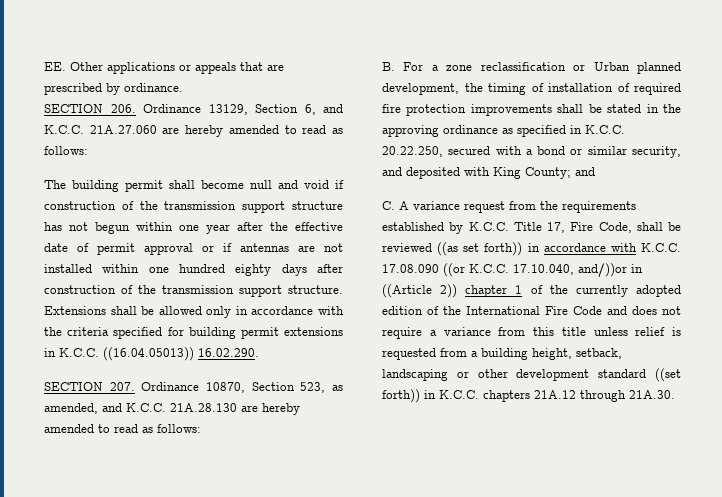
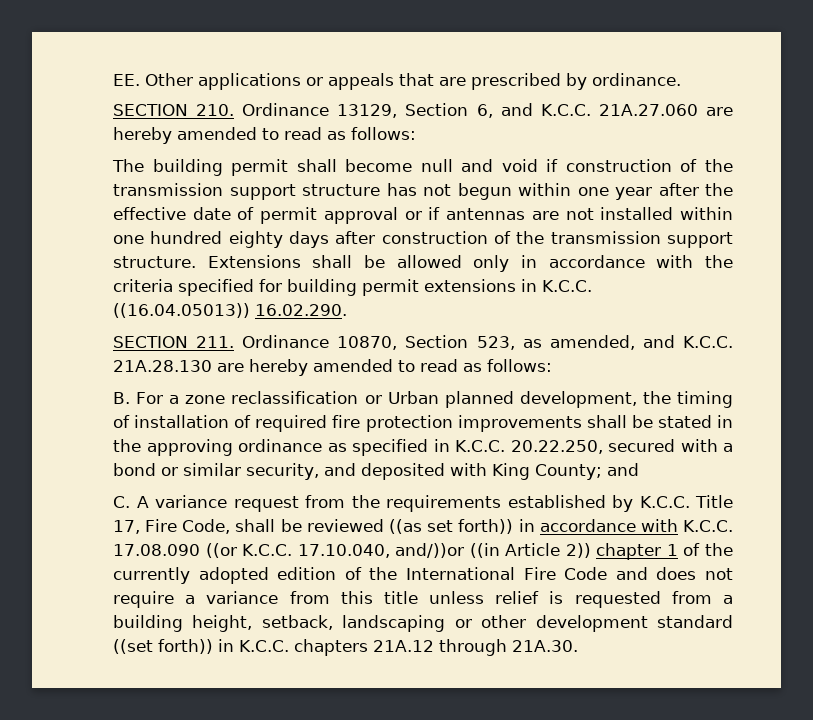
- SECTION 206. Ordinance 13129, Section 6, and K.C.C. 21A.27.060 are hereby amended to read as follows:
+ SECTION 210. Ordinance 13129, Section 6, and K.C.C. 21A.27.060 are hereby amended to read as follows:
- SECTION 207. Ordinance 10870, Section 523, as amended, and K.C.C. 21A.28.130 are hereby amended to read as follows:
+ SECTION 211. Ordinance 10870, Section 523, as amended, and K.C.C. 21A.28.130 are hereby amended to read as follows:
- C. A variance request from the requirements established by K.C.C. Title 17, Fire Code, shall be reviewed ((as set forth)) in accordance with K.C.C. 17.08.090 ((or K.C.C. 17.10.040, and/))or in ((Article 2)) chapter 1 of the currently adopted edition of the International Fire Code and does not require a variance from this title unless relief is requested from a building height, setback, landscaping or other development standard ((set forth)) in K.C.C. chapters 21A.12 through 21A.30.
+ C. A variance request from the requirements established by K.C.C. Title 17, Fire Code, shall be reviewed ((as set forth)) in accordance with K.C.C. 17.08.090 ((or K.C.C. 17.10.040, and/))or ((in Article 2)) chapter 1 of the currently adopted edition of the International Fire Code and does not require a variance from this title unless relief is requested from a building height, setback, landscaping or other development standard ((set forth)) in K.C.C. chapters 21A.12 through 21A.30.

